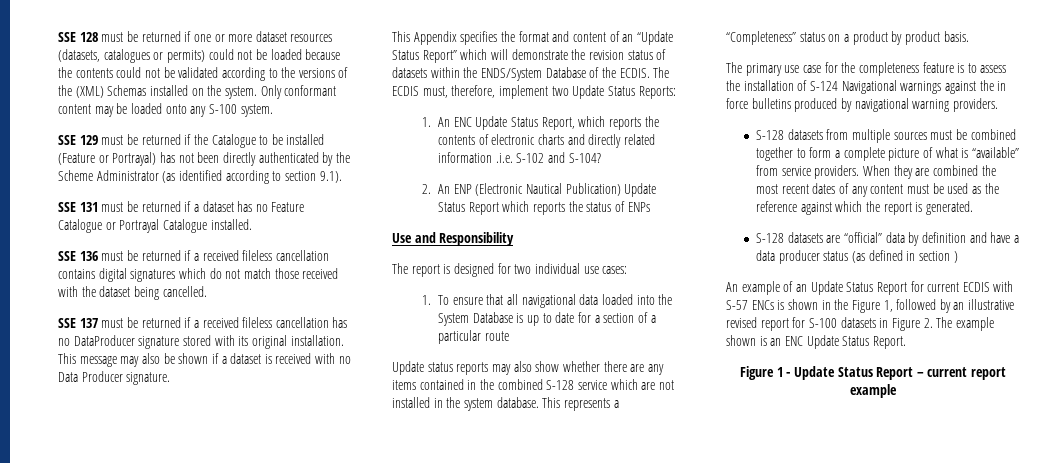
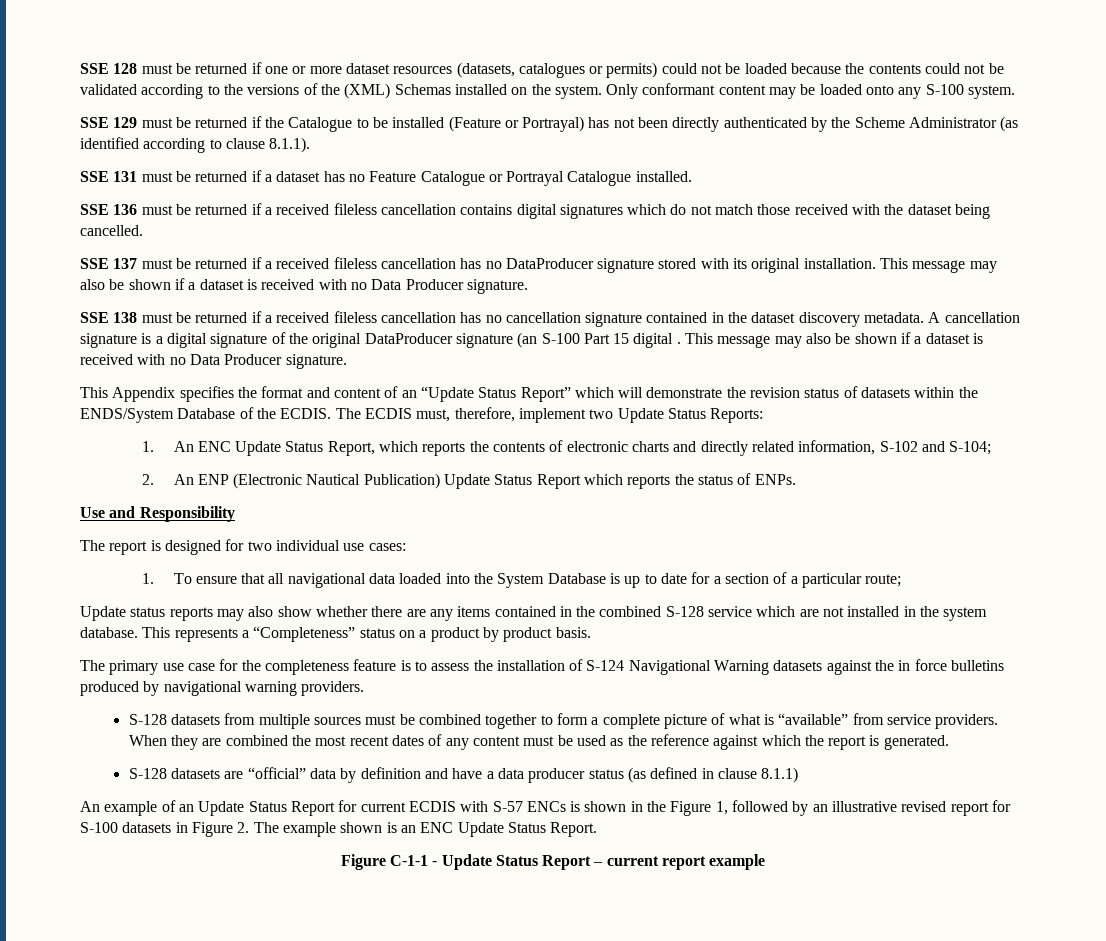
- SSE 129 must be returned if the Catalogue to be installed (Feature or Portrayal) has not been directly authenticated by the Scheme Administrator (as identified according to section 9.1).
+ SSE 129 must be returned if the Catalogue to be installed (Feature or Portrayal) has not been directly authenticated by the Scheme Administrator (as identified according to clause 8.1.1).
+ SSE 138 must be returned if a received fileless cancellation has no cancellation signature contained in the dataset discovery metadata. A cancellation signature is a digital signature of the original DataProducer signature (an S-100 Part 15 digital . This message may also be shown if a dataset is received with no Data Producer signature.
- 1. An ENC Update Status Report, which reports the contents of electronic charts and directly related information .i.e. S-102 and S-104?
+ 1. An ENC Update Status Report, which reports the contents of electronic charts and directly related information, S-102 and S-104;
- 2. An ENP (Electronic Nautical Publication) Update Status Report which reports the status of ENPs
+ 2. An ENP (Electronic Nautical Publication) Update Status Report which reports the status of ENPs.
- 1. To ensure that all navigational data loaded into the System Database is up to date for a section of a particular route
+ 1. To ensure that all navigational data loaded into the System Database is up to date for a section of a particular route;
- The primary use case for the completeness feature is to assess the installation of S-124 Navigational warnings against the in force bulletins produced by navigational warning providers.
+ The primary use case for the completeness feature is to assess the installation of S-124 Navigational Warning datasets against the in force bulletins produced by navigational warning providers.
- S-128 datasets are “official” data by definition and have a data producer status (as defined in section )
+ S-128 datasets are “official” data by definition and have a data producer status (as defined in clause 8.1.1)
- Figure 1 - Update Status Report – current report example
+ Figure C-1-1 - Update Status Report – current report example

